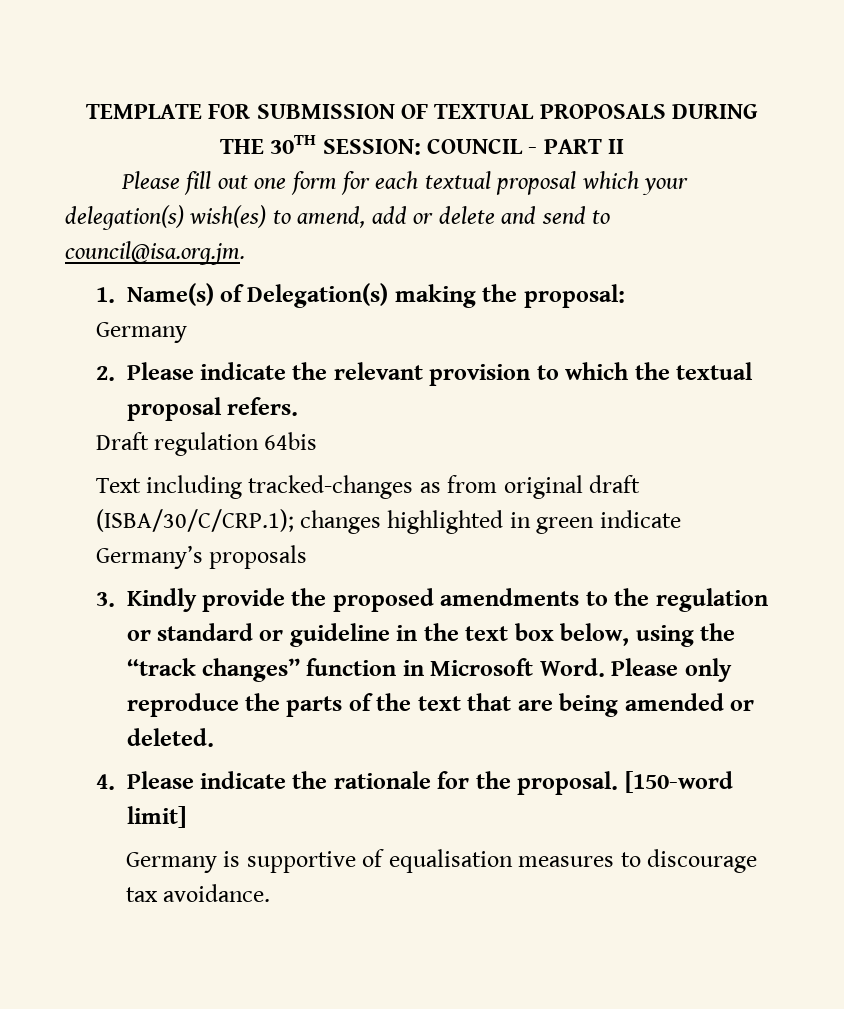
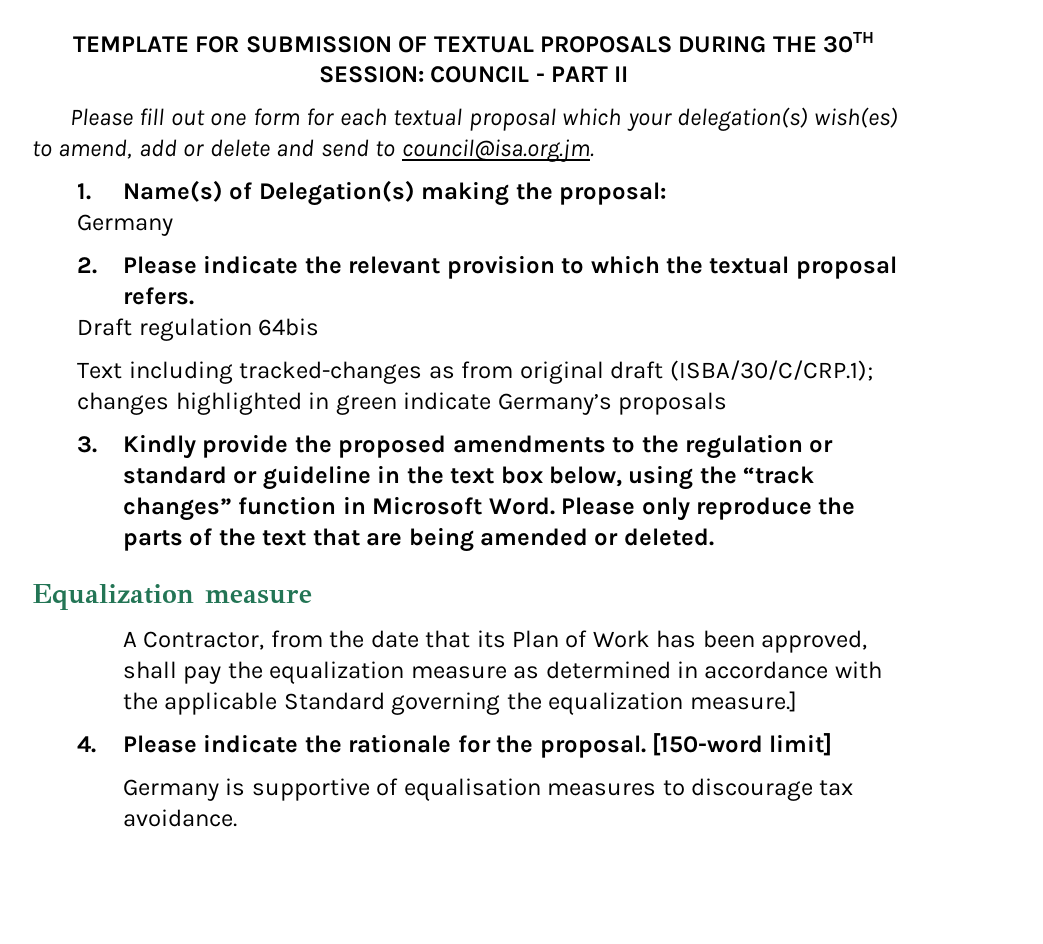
+ Equalization measure
+ A Contractor, from the date that its Plan of Work has been approved, shall pay the equalization measure as determined in accordance with the applicable Standard governing the equalization measure.]

